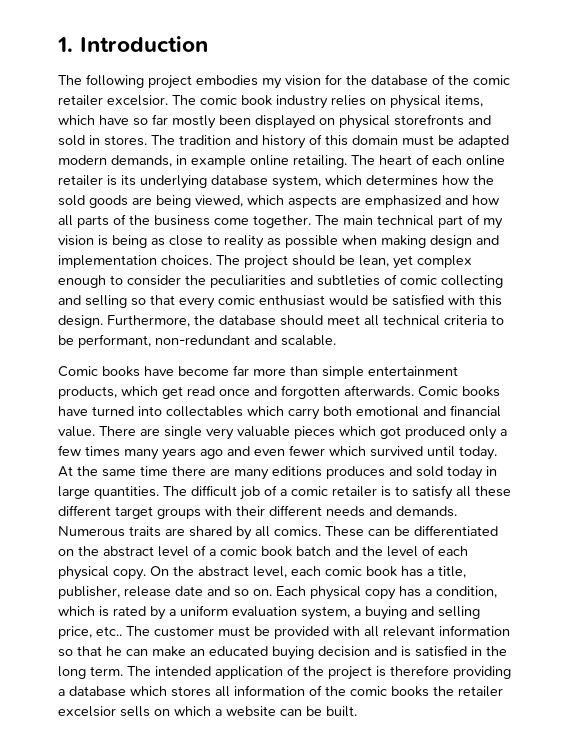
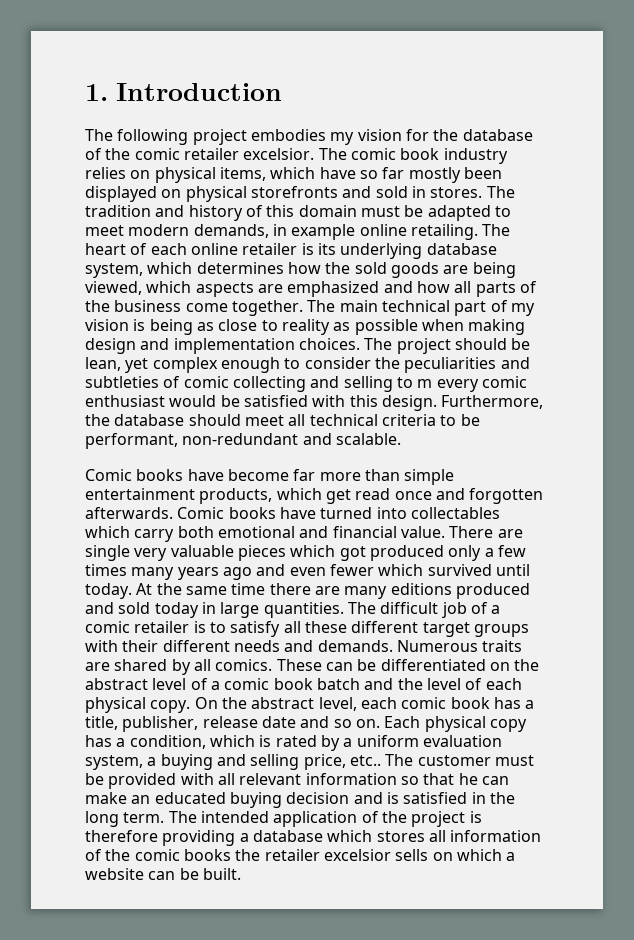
- The tradition and history of this domain must be adapted modern demands, in example online retailing.
+ The tradition and history of this domain must be adapted to meet modern demands, in example online retailing.
- The project should be lean, yet complex enough to consider the peculiarities and subtleties of comic collecting and selling so that every comic enthusiast would be satisfied with this design.
+ The project should be lean, yet complex enough to consider the peculiarities and subtleties of comic collecting and selling to m every comic enthusiast would be satisfied with this design.
- At the same time there are many editions produces and sold today in large quantities.
+ At the same time there are many editions produced and sold today in large quantities.

